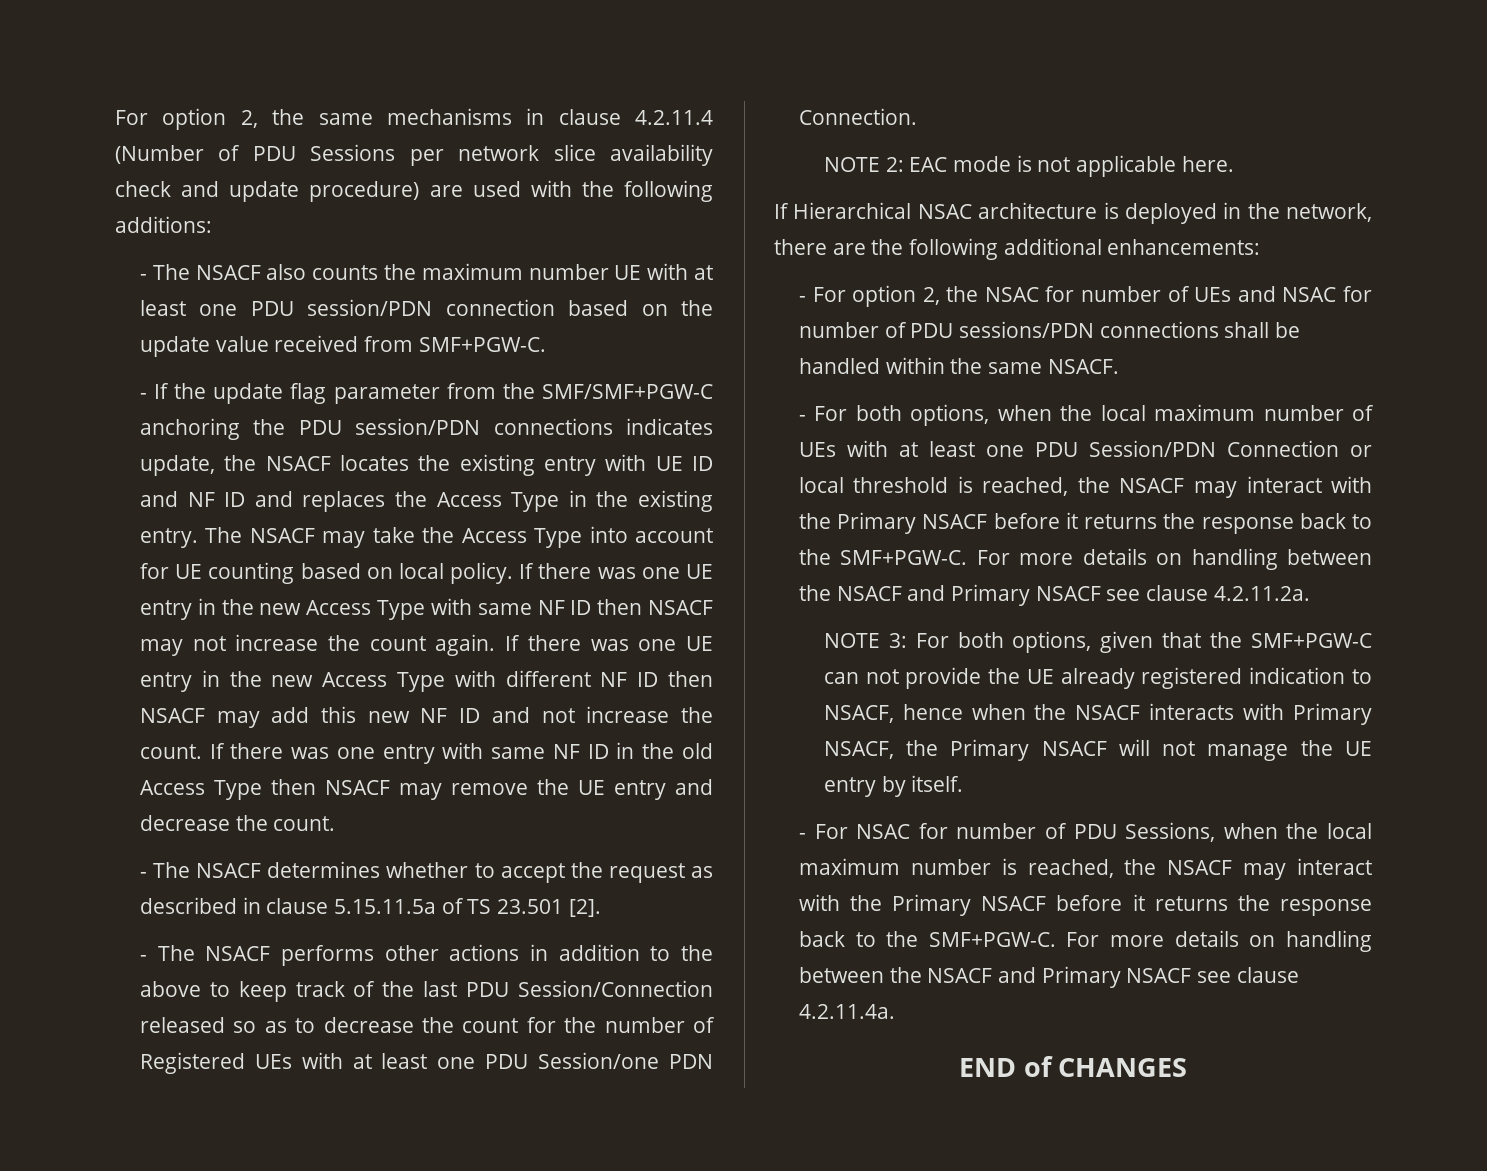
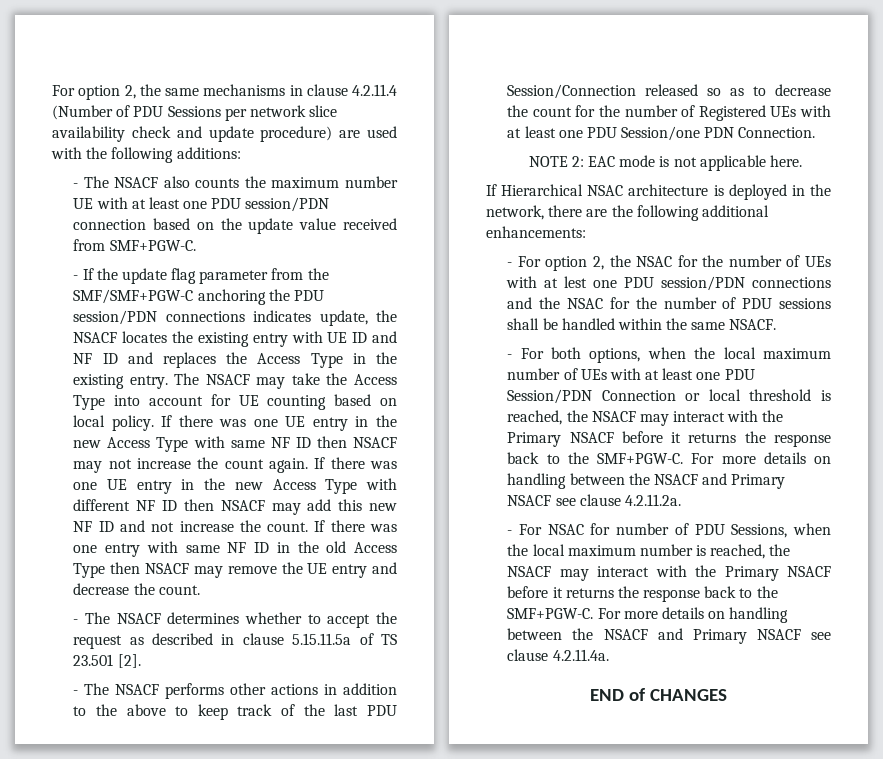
- - For option 2, the NSAC for number of UEs and NSAC for number of PDU sessions/PDN connections shall be handled within the same NSACF.
+ - For option 2, the NSAC for the number of UEs with at lest one PDU session/PDN connections and the NSAC for the number of PDU sessions shall be handled within the same NSACF.
- NOTE 3: For both options, given that the SMF+PGW-C can not provide the UE already registered indication to NSACF, hence when the NSACF interacts with Primary NSACF, the Primary NSACF will not manage the UE entry by itself.

